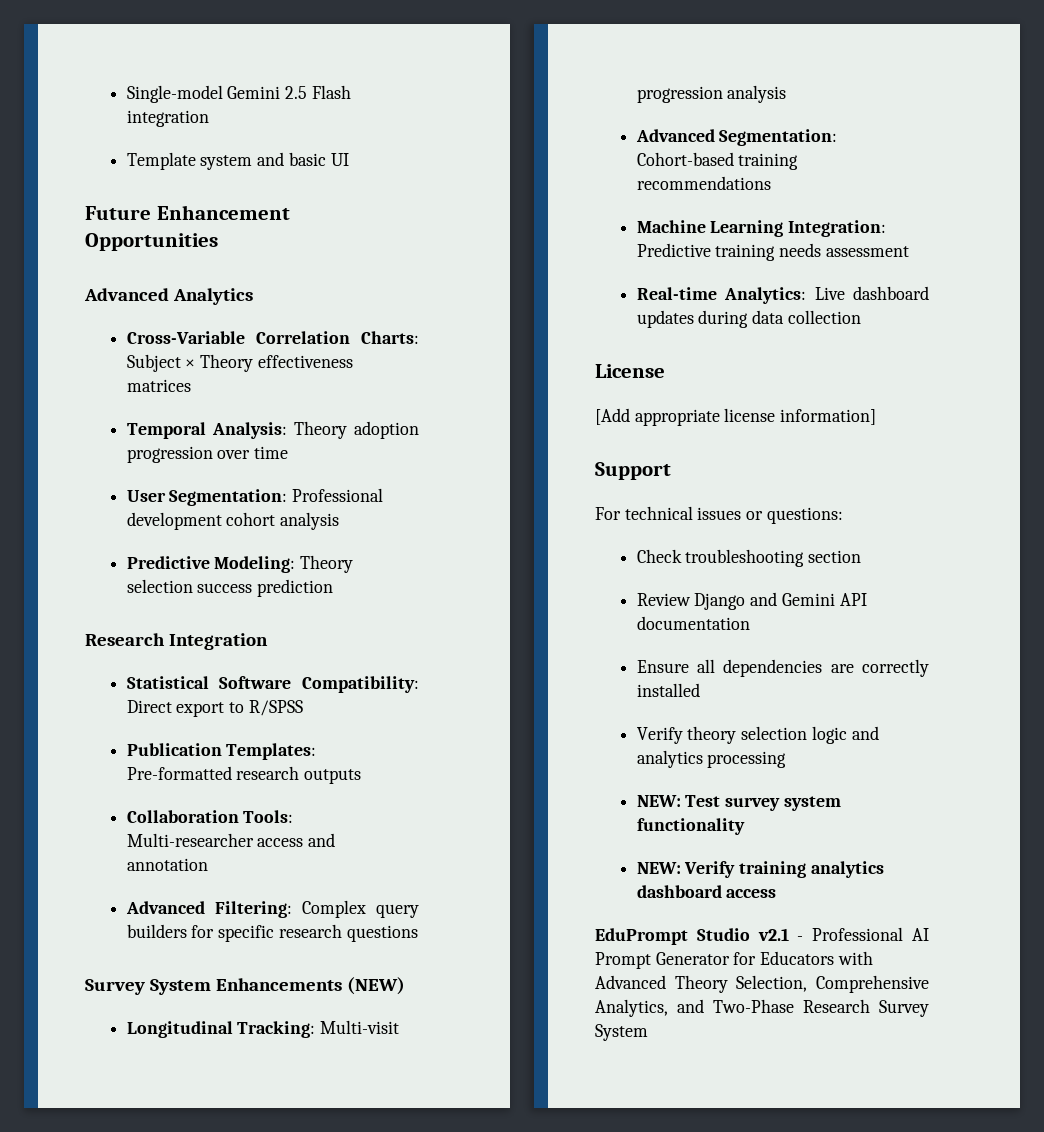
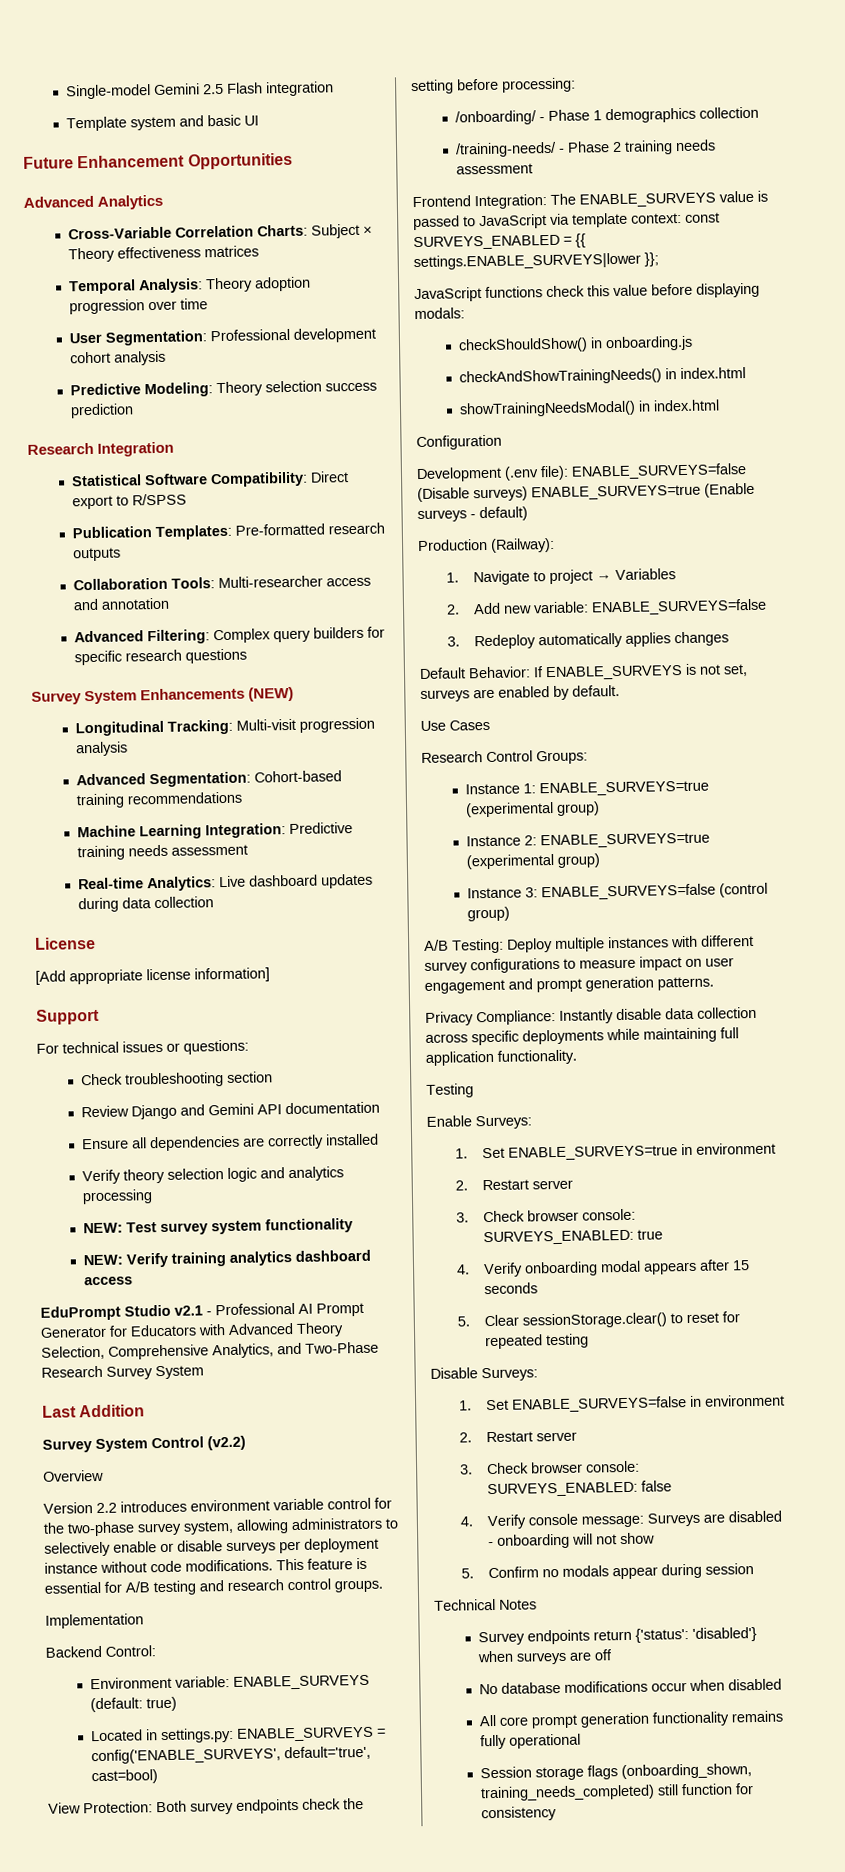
+ Last Addition
+ Survey System Control (v2.2)
+ Overview
+ Version 2.2 introduces environment variable control for the two-phase survey system, allowing administrators to selectively enable or disable surveys per deployment instance without code modifications. This feature is essential for A/B testing and research control groups.
+ Implementation
+ Backend Control:
+ Environment variable: ENABLE_SURVEYS (default: true)
+ Located in settings.py: ENABLE_SURVEYS = config('ENABLE_SURVEYS', default='true', cast=bool)
+ View Protection: Both survey endpoints check the setting before processing:
+ /onboarding/ - Phase 1 demographics collection
+ /training-needs/ - Phase 2 training needs assessment
+ Frontend Integration: The ENABLE_SURVEYS value is passed to JavaScript via template context: const SURVEYS_ENABLED = {{ settings.ENABLE_SURVEYS|lower }};
+ JavaScript functions check this value before displaying modals:
+ checkShouldShow() in onboarding.js
+ checkAndShowTrainingNeeds() in index.html
+ showTrainingNeedsModal() in index.html
+ Configuration
+ Development (.env file): ENABLE_SURVEYS=false (Disable surveys) ENABLE_SURVEYS=true (Enable surveys - default)
+ Production (Railway):
+ 1. Navigate to project → Variables
+ 2. Add new variable: ENABLE_SURVEYS=false
+ 3. Redeploy automatically applies changes
+ Default Behavior: If ENABLE_SURVEYS is not set, surveys are enabled by default.
+ Use Cases
+ Research Control Groups:
+ Instance 1: ENABLE_SURVEYS=true (experimental group)
+ Instance 2: ENABLE_SURVEYS=true (experimental group)
+ Instance 3: ENABLE_SURVEYS=false (control group)
+ A/B Testing: Deploy multiple instances with different survey configurations to measure impact on user engagement and prompt generation patterns.
+ Privacy Compliance: Instantly disable data collection across specific deployments while maintaining full application functionality.
+ Testing
+ Enable Surveys:
+ 1. Set ENABLE_SURVEYS=true in environment
+ 2. Restart server
+ 3. Check browser console: SURVEYS_ENABLED: true
+ 4. Verify onboarding modal appears after 15 seconds
+ 5. Clear sessionStorage.clear() to reset for repeated testing
+ Disable Surveys:
+ 1. Set ENABLE_SURVEYS=false in environment
+ 2. Restart server
+ 3. Check browser console: SURVEYS_ENABLED: false
+ 4. Verify console message: Surveys are disabled - onboarding will not show
+ 5. Confirm no modals appear during session
+ Technical Notes
+ Survey endpoints return {'status': 'disabled'} when surveys are off
+ No database modifications occur when disabled
+ All core prompt generation functionality remains fully operational
+ Session storage flags (onboarding_shown, training_needs_completed) still function for consistency

